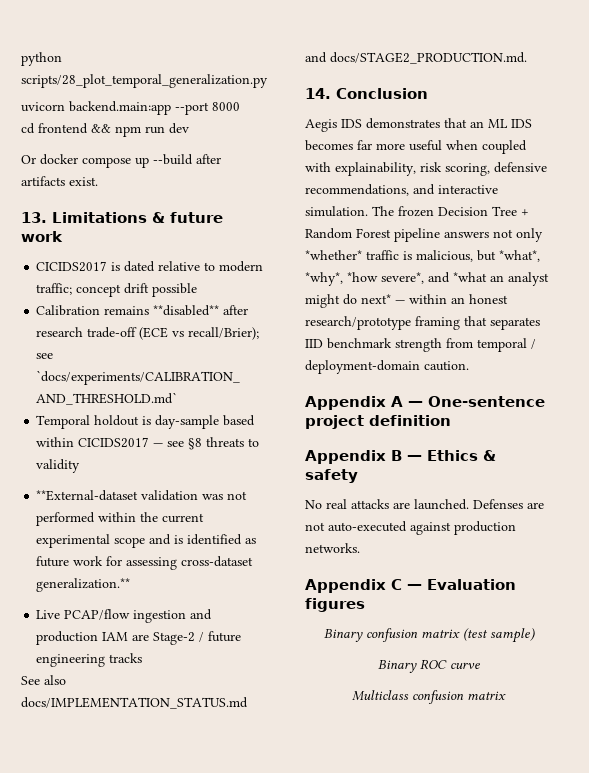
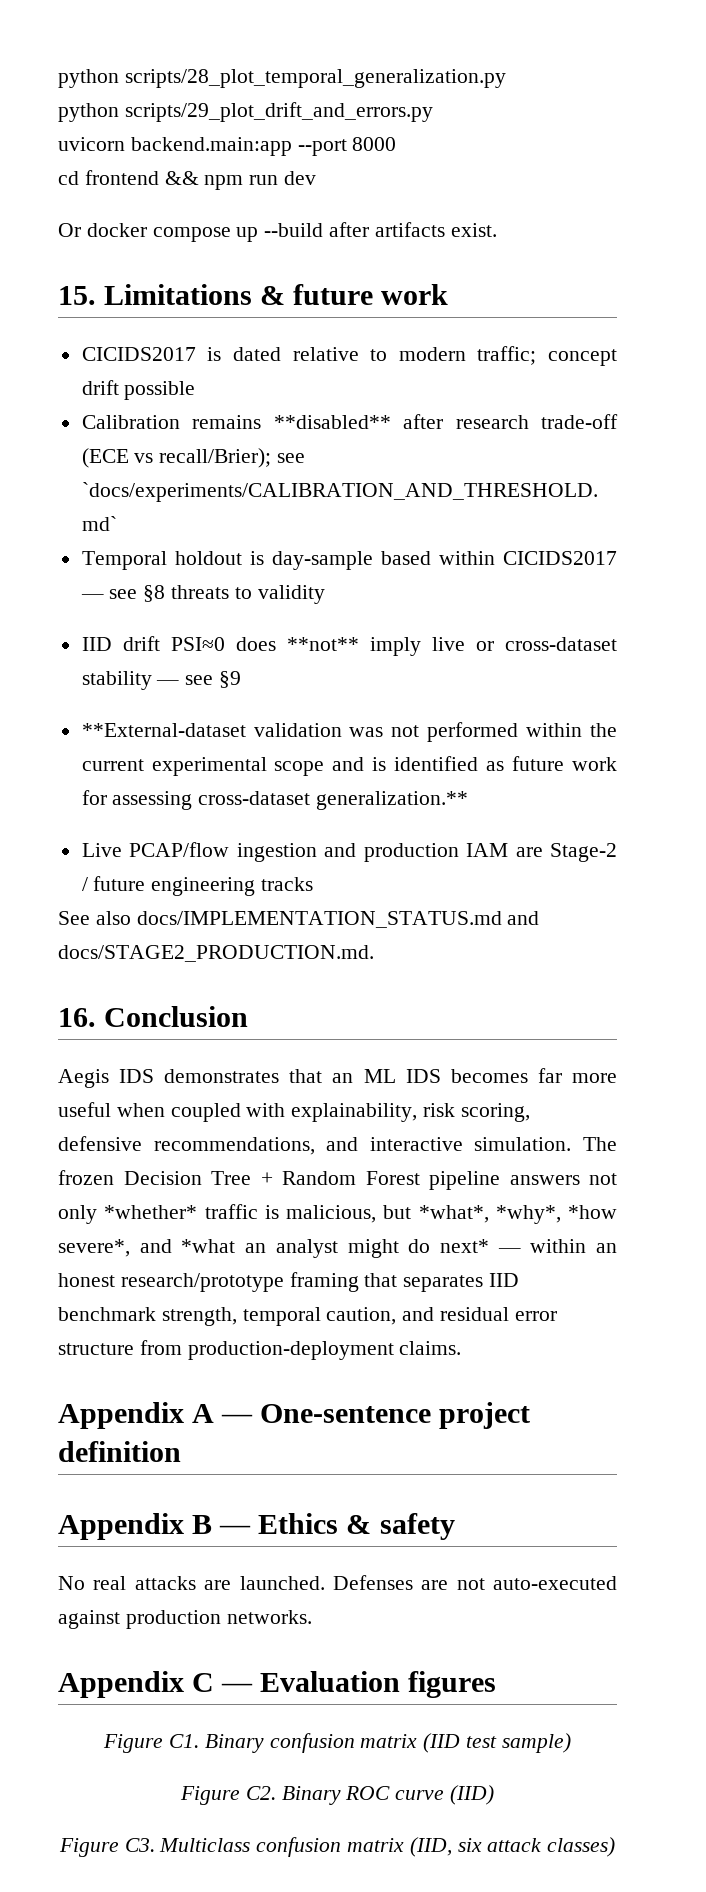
+ python scripts/29_plot_drift_and_errors.py
- 13. Limitations & future work
+ 15. Limitations & future work
+ IID drift PSI≈0 does **not** imply live or cross-dataset stability — see §9
- 14. Conclusion
+ 16. Conclusion
- The frozen Decision Tree + Random Forest pipeline answers not only *whether* traffic is malicious, but *what*, *why*, *how severe*, and *what an analyst might do next* — within an honest research/prototype framing that separates IID benchmark strength from temporal / deployment-domain caution.
+ The frozen Decision Tree + Random Forest pipeline answers not only *whether* traffic is malicious, but *what*, *why*, *how severe*, and *what an analyst might do next* — within an honest research/prototype framing that separates IID benchmark strength, temporal caution, and residual error structure from production-deployment claims.
- Binary confusion matrix (test sample)
+ Figure C1. Binary confusion matrix (IID test sample)
- Binary ROC curve
- Multiclass confusion matrix
+ Figure C2. Binary ROC curve (IID)
+ Figure C3. Multiclass confusion matrix (IID, six attack classes)

